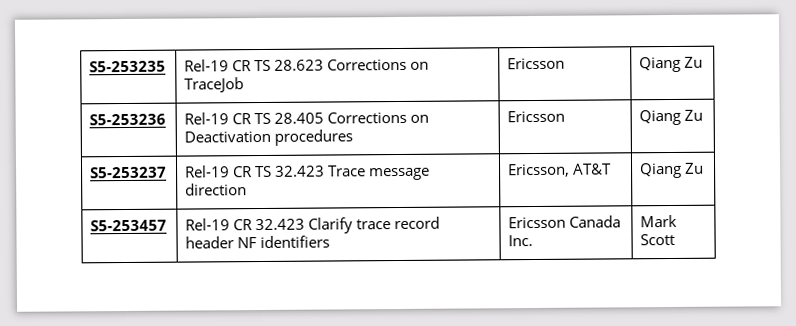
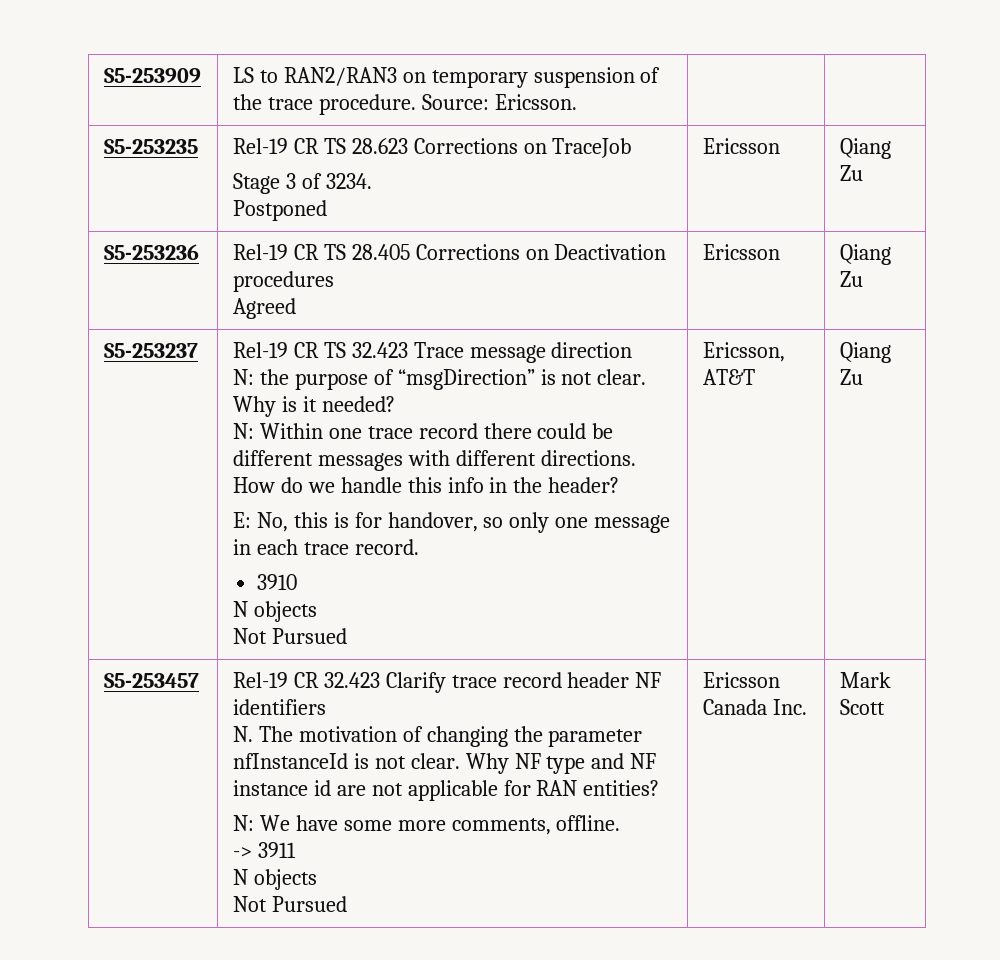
+ S5-253909 | LS to RAN2/RAN3 on temporary suspension of the trace procedure. Source: Ericsson. | |
- S5-253235 | Rel-19 CR TS 28.623 Corrections on TraceJob | Ericsson | Qiang Zu
+ S5-253235 | Rel-19 CR TS 28.623 Corrections on TraceJob
+ Stage 3 of 3234.
+ Postponed | Ericsson | Qiang Zu
- S5-253236 | Rel-19 CR TS 28.405 Corrections on Deactivation procedures | Ericsson | Qiang Zu
+ S5-253236 | Rel-19 CR TS 28.405 Corrections on Deactivation procedures
+ Agreed | Ericsson | Qiang Zu
+ N: the purpose of “msgDirection” is not clear. Why is it needed?
+ N: Within one trace record there could be different messages with different directions. How do we handle this info in the header?
+ E: No, this is for handover, so only one message in each trace record.
+ 3910
+ N objects
+ Not Pursued
+ N. The motivation of changing the parameter nfInstanceId is not clear. Why NF type and NF instance id are not applicable for RAN entities?
+ N: We have some more comments, offline.
+ -> 3911
+ N objects
+ Not Pursued

